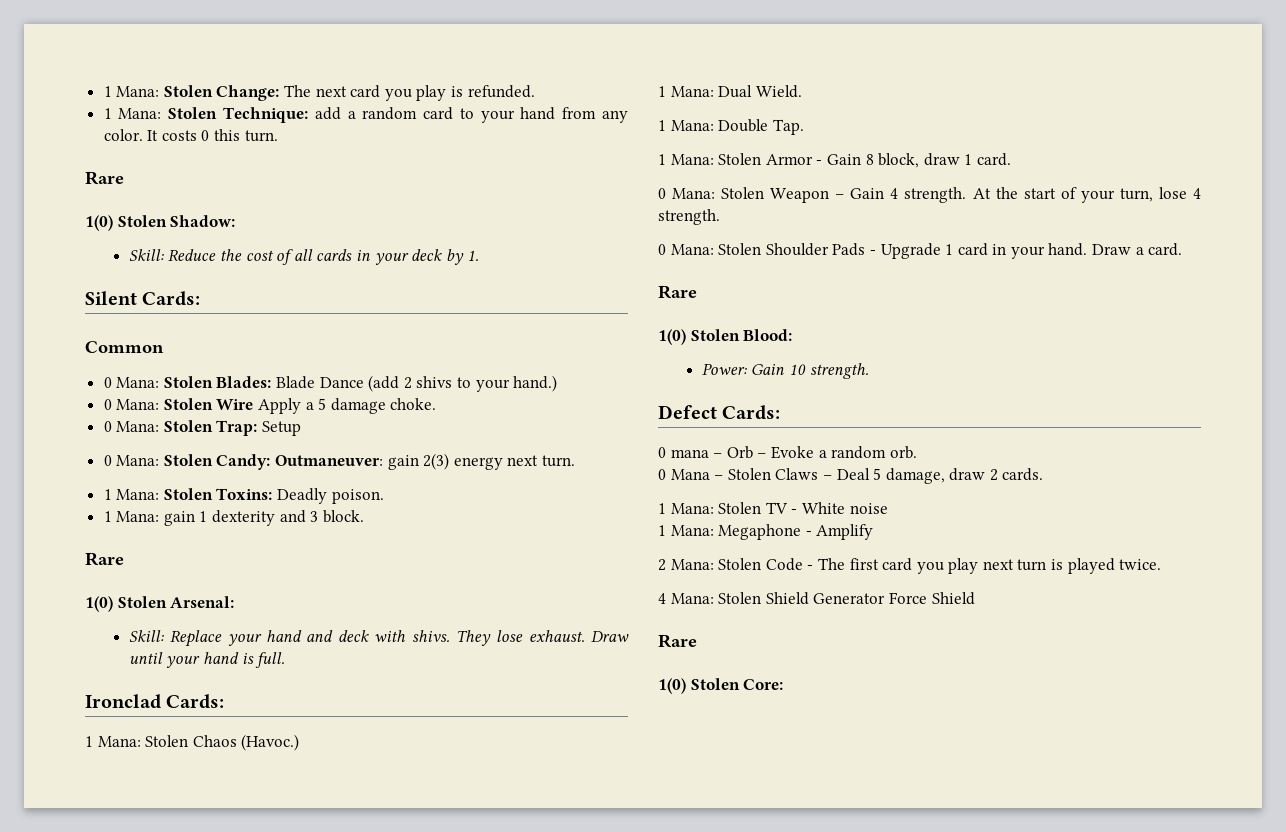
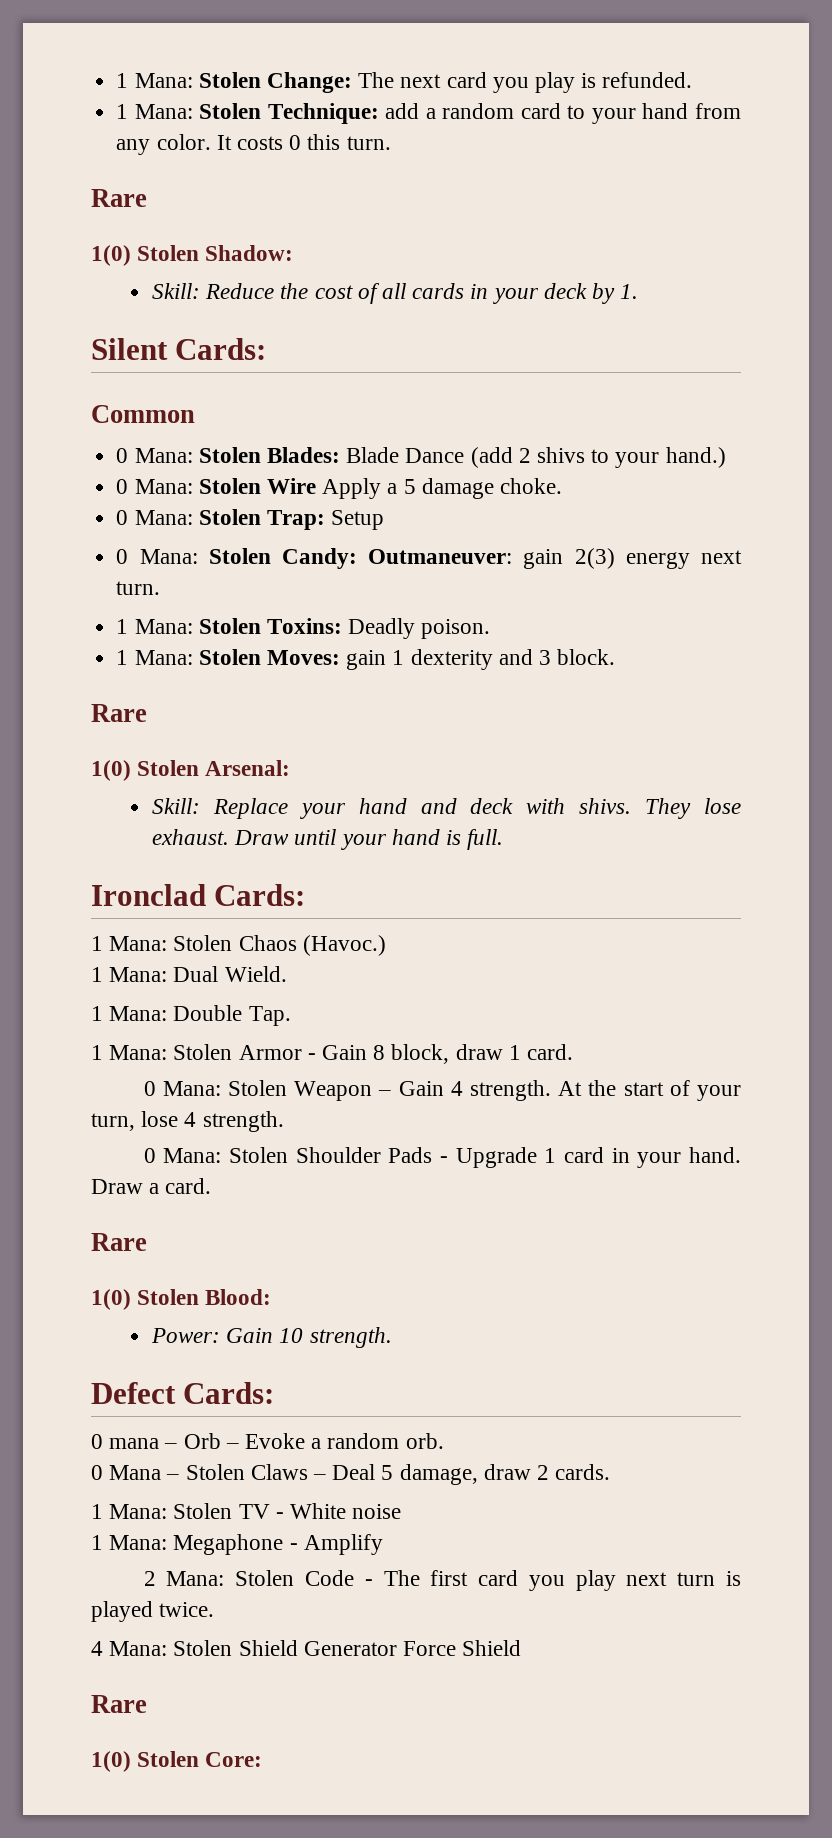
- 1 Mana: gain 1 dexterity and 3 block.
+ 1 Mana: Stolen Moves: gain 1 dexterity and 3 block.

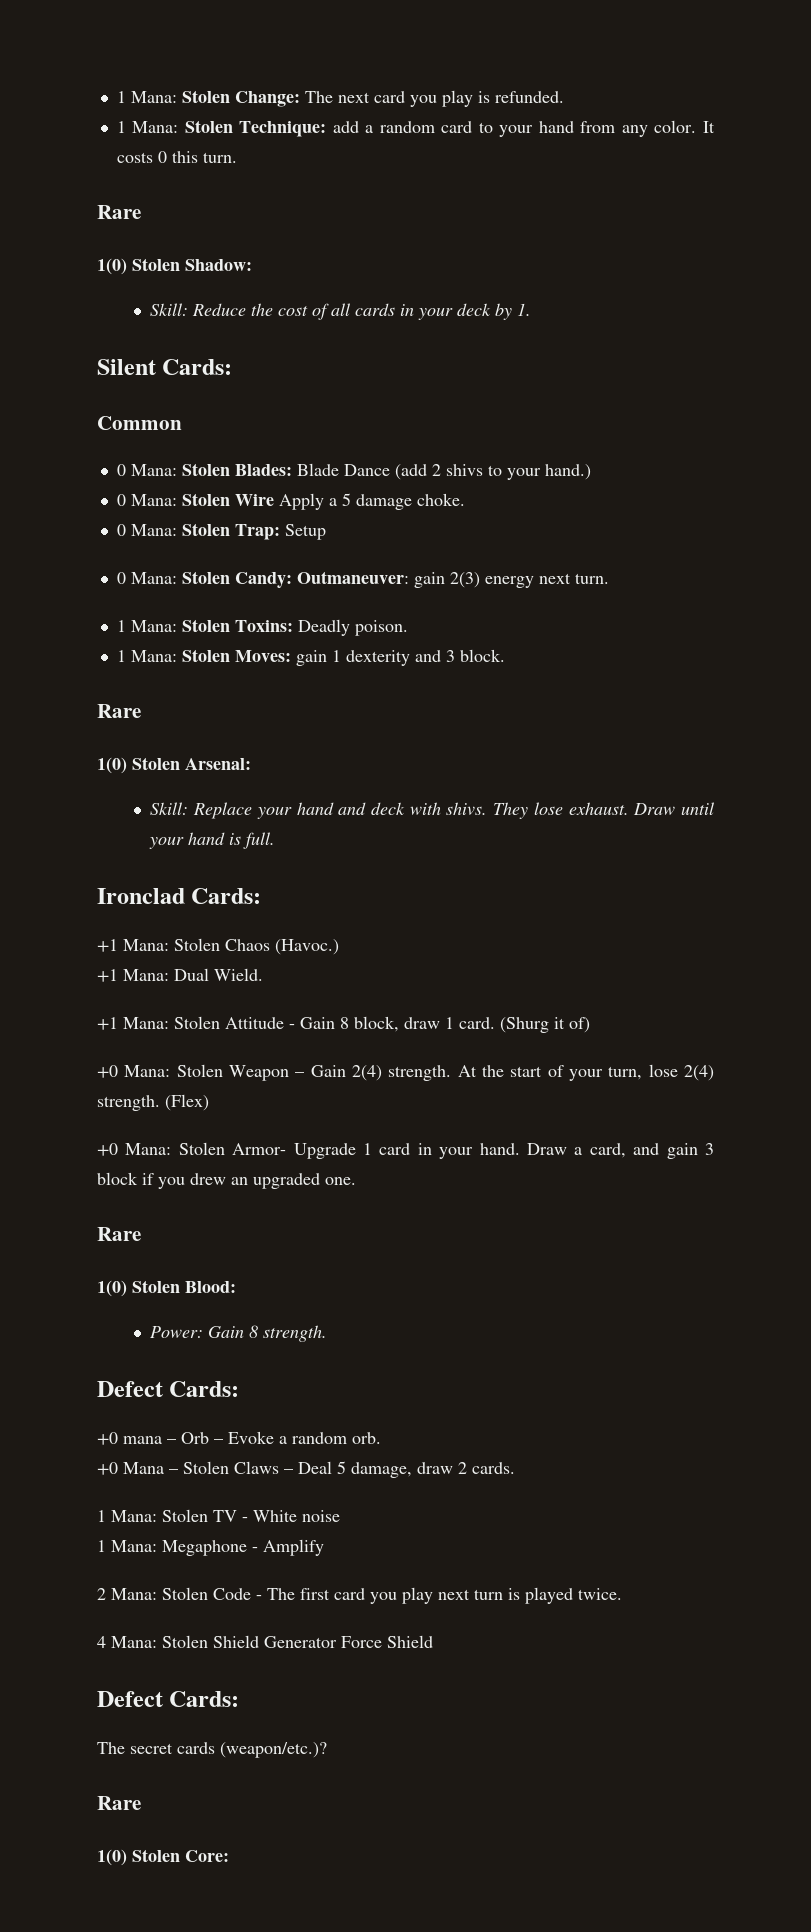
- 1 Mana: Stolen Chaos (Havoc.)
+ +1 Mana: Stolen Chaos (Havoc.)
- 1 Mana: Dual Wield.
+ +1 Mana: Dual Wield.
- 1 Mana: Double Tap.
- 1 Mana: Stolen Armor - Gain 8 block, draw 1 card.
- 0 Mana: Stolen Weapon – Gain 4 strength.
+ +1 Mana: Stolen Attitude - Gain 8 block, draw 1 card. (Shurg it of)
+ +0 Mana: Stolen Weapon – Gain 2(4) strength.
- At the start of your turn, lose 4 strength.
- 0 Mana: Stolen Shoulder Pads - Upgrade 1 card in your hand.
+ At the start of your turn, lose 2(4) strength. (Flex)
+ +0 Mana: Stolen Armor- Upgrade 1 card in your hand.
- Draw a card.
+ Draw a card, and gain 3 block if you drew an upgraded one.
- Power: Gain 10 strength.
+ Power: Gain 8 strength.
- 0 mana – Orb – Evoke a random orb.
+ +0 mana – Orb – Evoke a random orb.
- 0 Mana – Stolen Claws – Deal 5 damage, draw 2 cards.
+ +0 Mana – Stolen Claws – Deal 5 damage, draw 2 cards.
  4 Mana: Stolen Shield Generator Force Shield
+ Defect Cards:
+ The secret cards (weapon/etc.)?

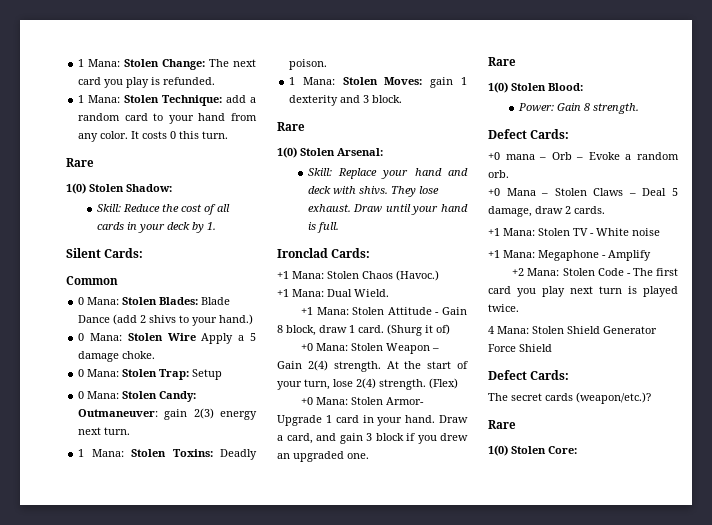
- 1 Mana: Stolen TV - White noise
+ +1 Mana: Stolen TV - White noise
- 1 Mana: Megaphone - Amplify
+ +1 Mana: Megaphone - Amplify
- 2 Mana: Stolen Code - The first card you play next turn is played twice.
+ +2 Mana: Stolen Code - The first card you play next turn is played twice.

